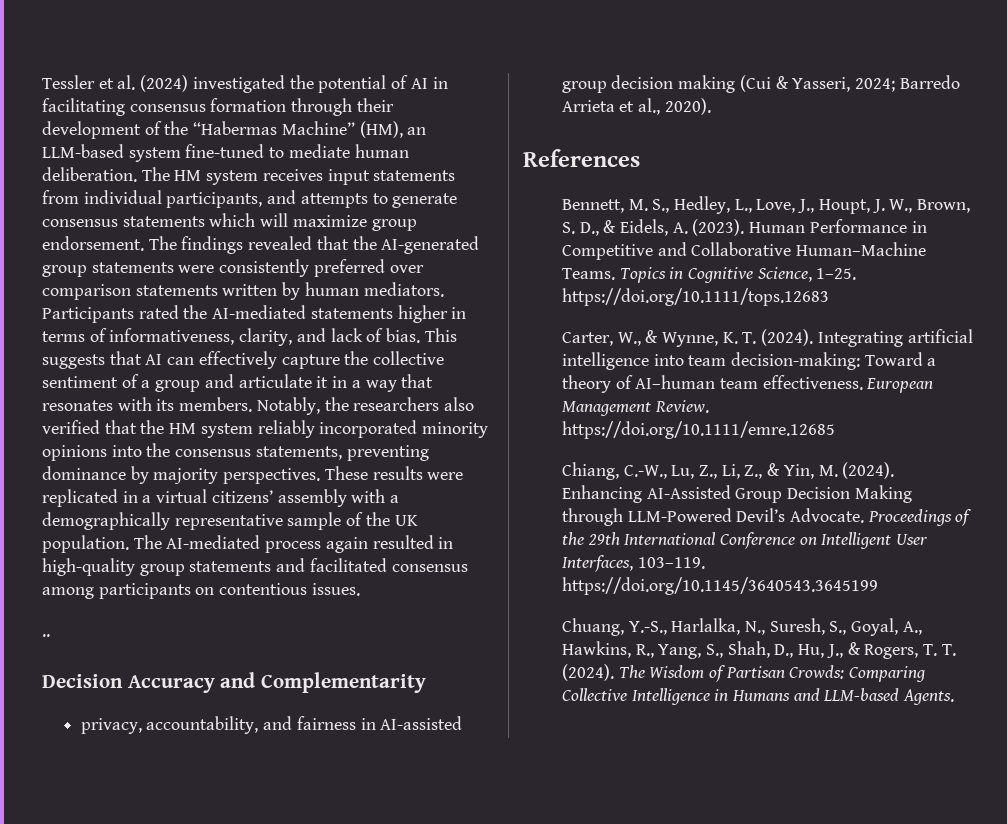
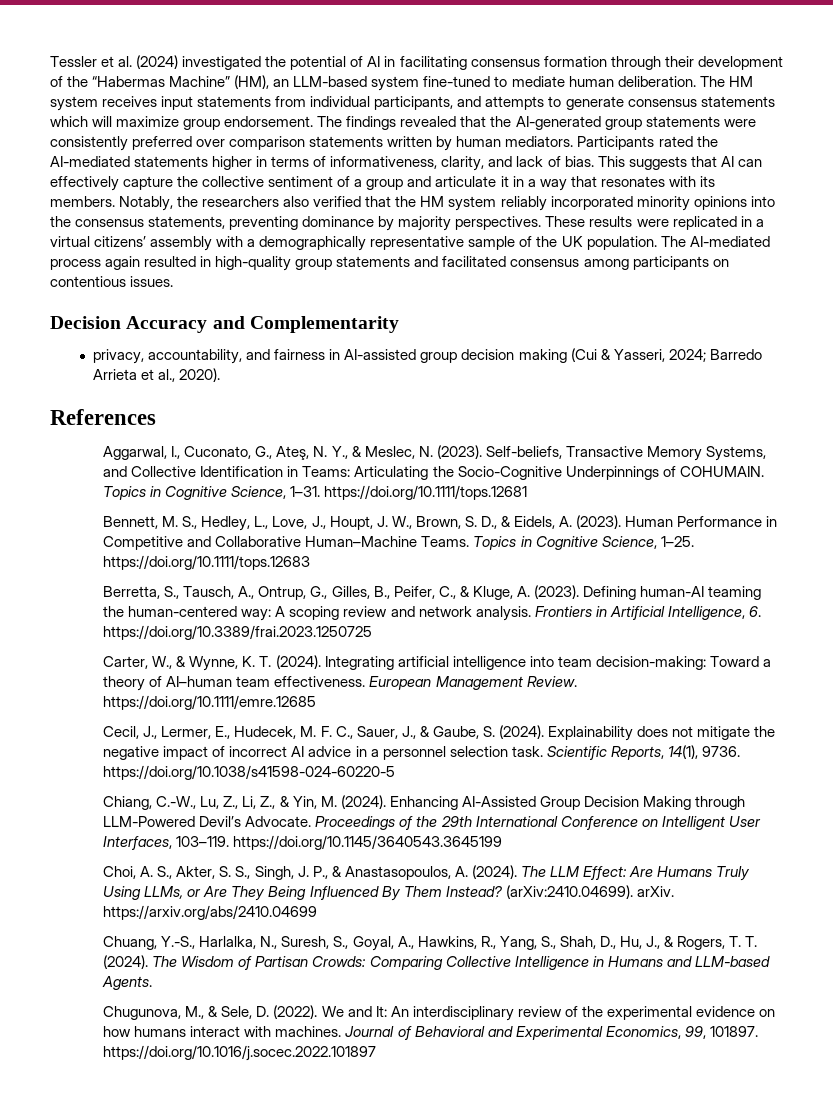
- ..
+ Aggarwal, I., Cuconato, G., Ateş, N. Y., & Meslec, N. (2023). Self-beliefs, Transactive Memory Systems, and Collective Identification in Teams: Articulating the Socio-Cognitive Underpinnings of COHUMAIN. Topics in Cognitive Science, 1–31. https://doi.org/10.1111/tops.12681
+ Berretta, S., Tausch, A., Ontrup, G., Gilles, B., Peifer, C., & Kluge, A. (2023). Defining human-AI teaming the human-centered way: A scoping review and network analysis. Frontiers in Artificial Intelligence, 6. https://doi.org/10.3389/frai.2023.1250725
+ Cecil, J., Lermer, E., Hudecek, M. F. C., Sauer, J., & Gaube, S. (2024). Explainability does not mitigate the negative impact of incorrect AI advice in a personnel selection task. Scientific Reports, 14(1), 9736. https://doi.org/10.1038/s41598-024-60220-5
+ Choi, A. S., Akter, S. S., Singh, J. P., & Anastasopoulos, A. (2024). The LLM Effect: Are Humans Truly Using LLMs, or Are They Being Influenced By Them Instead? (arXiv:2410.04699). arXiv. https://arxiv.org/abs/2410.04699
+ Chugunova, M., & Sele, D. (2022). We and It: An interdisciplinary review of the experimental evidence on how humans interact with machines. Journal of Behavioral and Experimental Economics, 99, 101897. https://doi.org/10.1016/j.socec.2022.101897

